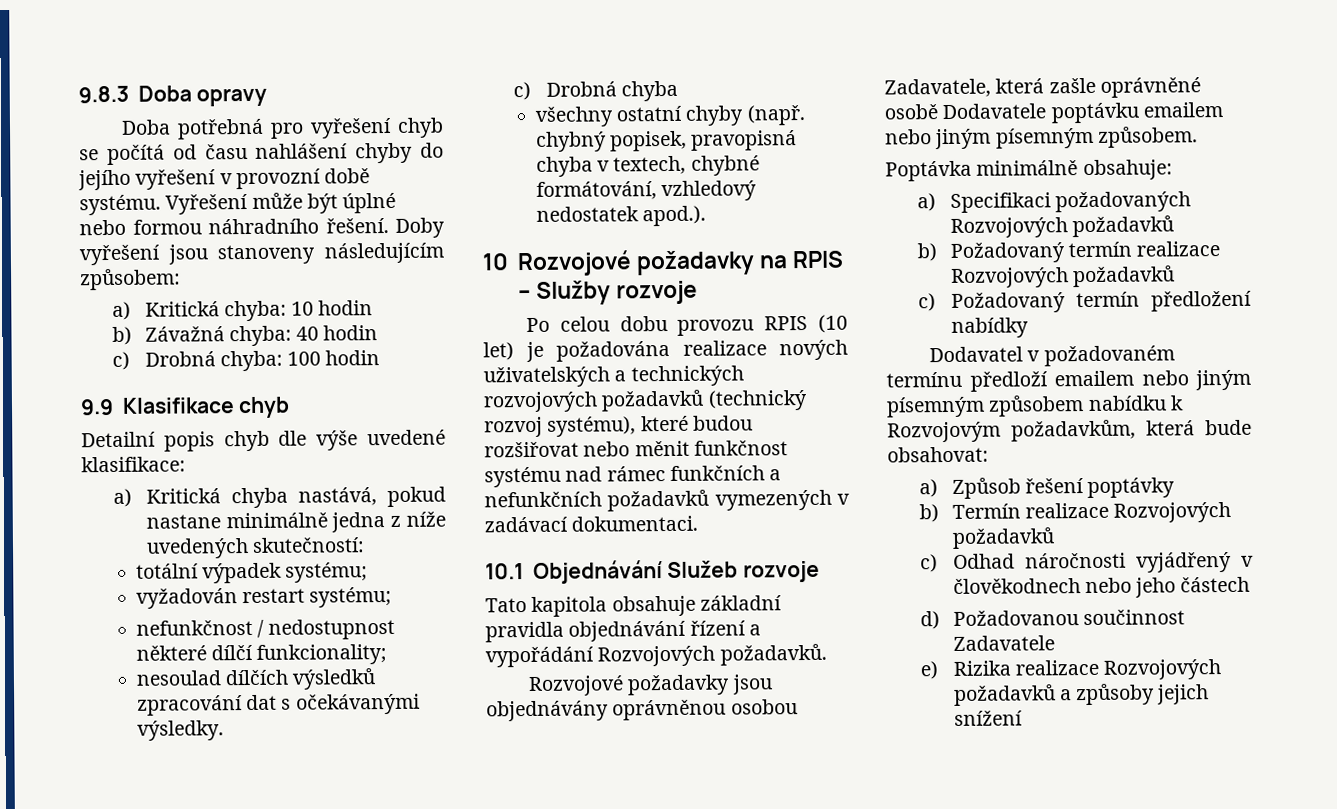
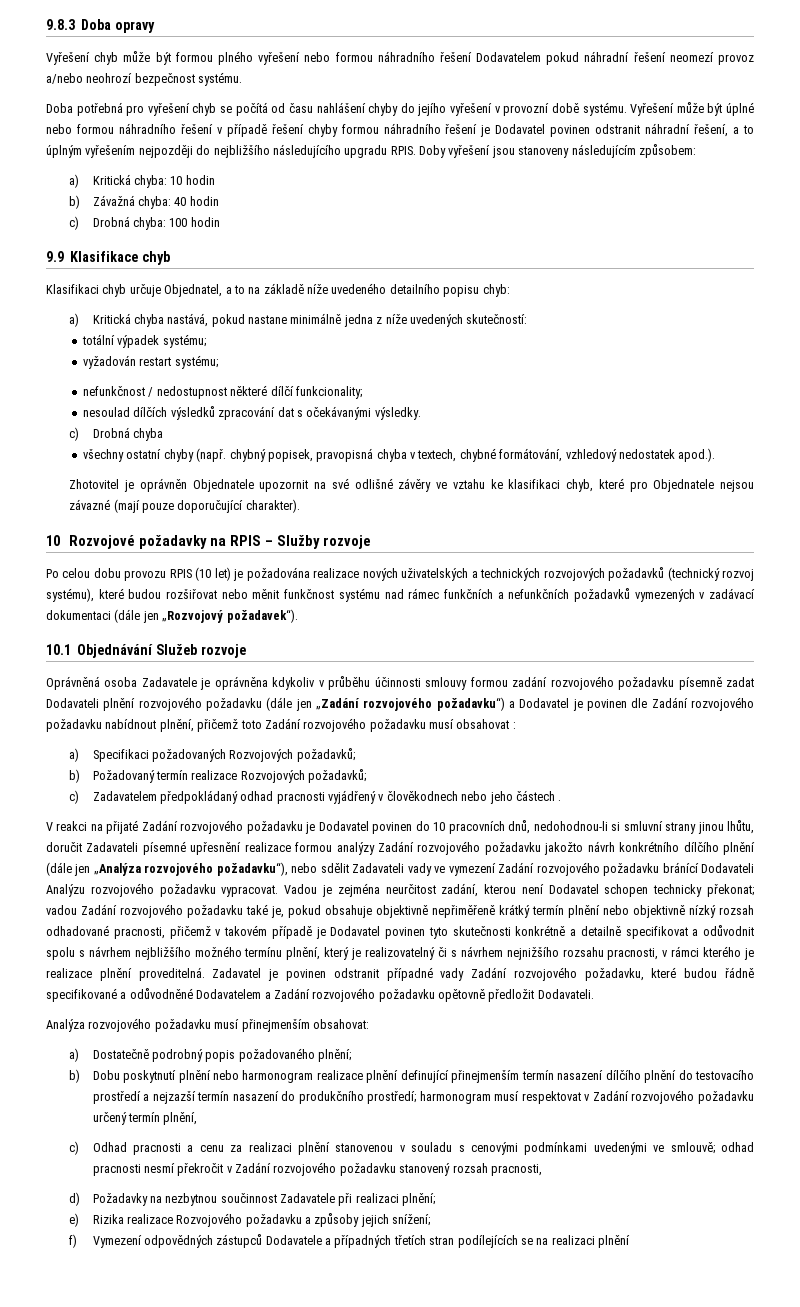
+ Vyřešení chyb může být formou plného vyřešení nebo formou náhradního řešení Dodavatelem pokud náhradní řešení neomezí provoz a/nebo neohrozí bezpečnost systému.
- Vyřešení může být úplné nebo formou náhradního řešení.
+ Vyřešení může být úplné nebo formou náhradního řešení v případě řešení chyby formou náhradního řešení je Dodavatel povinen odstranit náhradní řešení, a to úplným vyřešením nejpozději do nejbližšího následujícího upgradu RPIS.
- Detailní popis chyb dle výše uvedené klasifikace:
+ Klasifikaci chyb určuje Objednatel, a to na základě níže uvedeného detailního popisu chyb:
+ Zhotovitel je oprávněn Objednatele upozornit na své odlišné závěry ve vztahu ke klasifikaci chyb, které pro Objednatele nejsou závazné (mají pouze doporučující charakter).
- Po celou dobu provozu RPIS (10 let) je požadována realizace nových uživatelských a technických rozvojových požadavků (technický rozvoj systému), které budou rozšiřovat nebo měnit funkčnost systému nad rámec funkčních a nefunkčních požadavků vymezených v zadávací dokumentaci.
+ Po celou dobu provozu RPIS (10 let) je požadována realizace nových uživatelských a technických rozvojových požadavků (technický rozvoj systému), které budou rozšiřovat nebo měnit funkčnost systému nad rámec funkčních a nefunkčních požadavků vymezených v zadávací dokumentaci (dále jen „Rozvojový požadavek“).
- Tato kapitola obsahuje základní pravidla objednávání řízení a vypořádání Rozvojových požadavků.
- Rozvojové požadavky jsou objednávány oprávněnou osobou Zadavatele, která zašle oprávněné osobě Dodavatele poptávku emailem nebo jiným písemným způsobem.
- Poptávka minimálně obsahuje:
+ Oprávněná osoba Zadavatele je oprávněna kdykoliv v průběhu účinnosti smlouvy formou zadání rozvojového požadavku písemně zadat Dodavateli plnění rozvojového požadavku (dále jen „Zadání rozvojového požadavku“) a Dodavatel je povinen dle Zadání rozvojového požadavku nabídnout plnění, přičemž toto Zadání rozvojového požadavku musí obsahovat :
- a) Specifikaci požadovaných Rozvojových požadavků
+ a) Specifikaci požadovaných Rozvojových požadavků;
- b) Požadovaný termín realizace Rozvojových požadavků
- c) Požadovaný termín předložení nabídky
- Dodavatel v požadovaném termínu předloží emailem nebo jiným písemným způsobem nabídku k Rozvojovým požadavkům, která bude obsahovat:
- a) Způsob řešení poptávky
- b) Termín realizace Rozvojových požadavků
- c) Odhad náročnosti vyjádřený v člověkodnech nebo jeho částech
- d) Požadovanou součinnost Zadavatele
+ b) Požadovaný termín realizace Rozvojových požadavků;
+ c) Zadavatelem předpokládaný odhad pracnosti vyjádřený v člověkodnech nebo jeho částech .
+ V reakci na přijaté Zadání rozvojového požadavku je Dodavatel povinen do 10 pracovních dnů, nedohodnou-li si smluvní strany jinou lhůtu, doručit Zadavateli písemné upřesnění realizace formou analýzy Zadání rozvojového požadavku jakožto návrh konkrétního dílčího plnění (dále jen „Analýza rozvojového požadavku“), nebo sdělit Zadavateli vady ve vymezení Zadání rozvojového požadavku bránící Dodavateli Analýzu rozvojového požadavku vypracovat. Vadou je zejména neurčitost zadání, kterou není Dodavatel schopen technicky překonat; vadou Zadání rozvojového požadavku také je, pokud obsahuje objektivně nepřiměřeně krátký termín plnění nebo objektivně nízký rozsah odhadované pracnosti, přičemž v takovém případě je Dodavatel povinen tyto skutečnosti konkrétně a detailně specifikovat a odůvodnit spolu s návrhem nejbližšího možného termínu plnění, který je realizovatelný či s návrhem nejnižšího rozsahu pracnosti, v rámci kterého je realizace plnění proveditelná. Zadavatel je povinen odstranit případné vady Zadání rozvojového požadavku, které budou řádně specifikované a odůvodněné Dodavatelem a Zadání rozvojového požadavku opětovně předložit Dodavateli.
+ Analýza rozvojového požadavku musí přinejmenším obsahovat:
+ a) Dostatečně podrobný popis požadovaného plnění;
+ b) Dobu poskytnutí plnění nebo harmonogram realizace plnění definující přinejmenším termín nasazení dílčího plnění do testovacího prostředí a nejzazší termín nasazení do produkčního prostředí; harmonogram musí respektovat v Zadání rozvojového požadavku určený termín plnění,
+ c) Odhad pracnosti a cenu za realizaci plnění stanovenou v souladu s cenovými podmínkami uvedenými ve smlouvě; odhad pracnosti nesmí překročit v Zadání rozvojového požadavku stanovený rozsah pracnosti,
+ d) Požadavky na nezbytnou součinnost Zadavatele při realizaci plnění;
- e) Rizika realizace Rozvojových požadavků a způsoby jejich snížení
+ e) Rizika realizace Rozvojového požadavku a způsoby jejich snížení;
+ f) Vymezení odpovědných zástupců Dodavatele a případných třetích stran podílejících se na realizaci plnění

